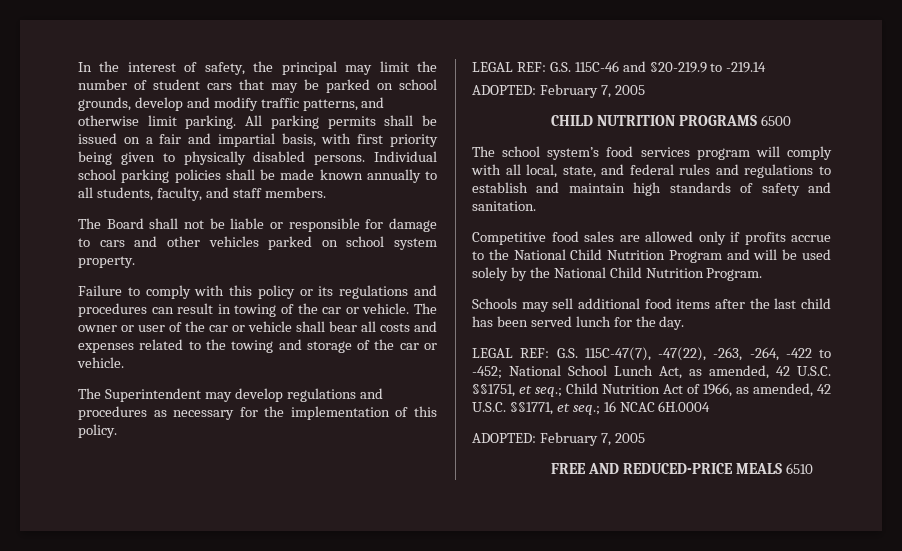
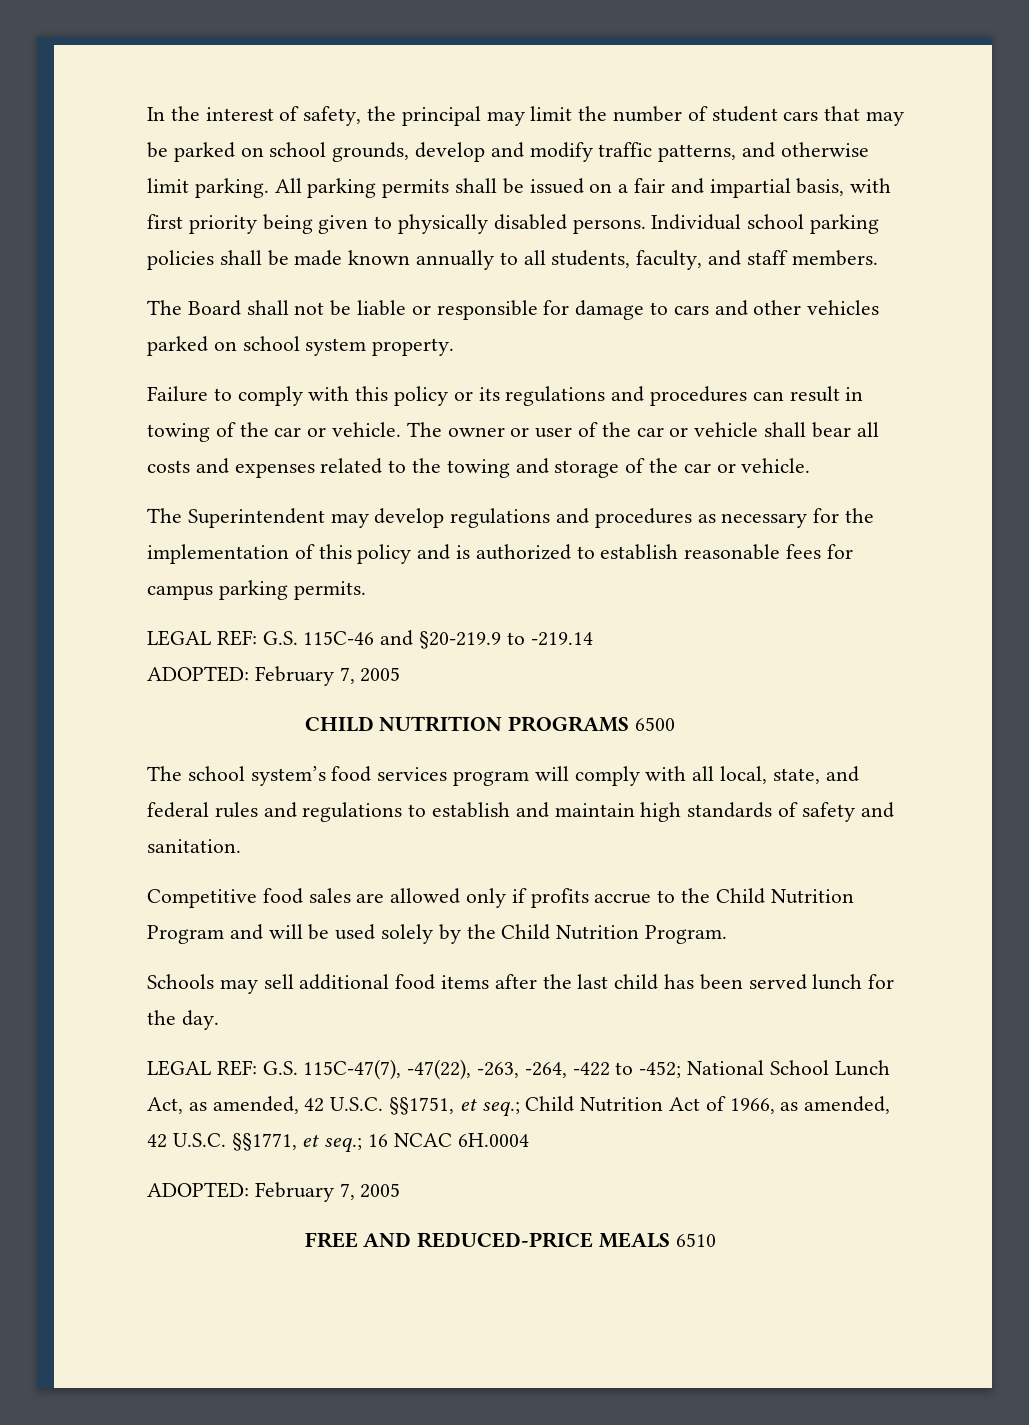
- The Superintendent may develop regulations and procedures as necessary for the implementation of this policy.
+ The Superintendent may develop regulations and procedures as necessary for the implementation of this policy and is authorized to establish reasonable fees for campus parking permits.
- Competitive food sales are allowed only if profits accrue to the National Child Nutrition Program and will be used solely by the National Child Nutrition Program.
+ Competitive food sales are allowed only if profits accrue to the Child Nutrition Program and will be used solely by the Child Nutrition Program.

